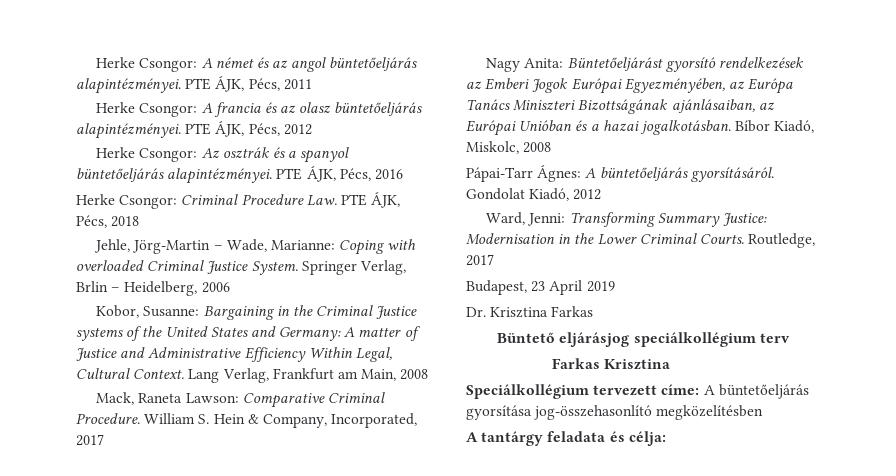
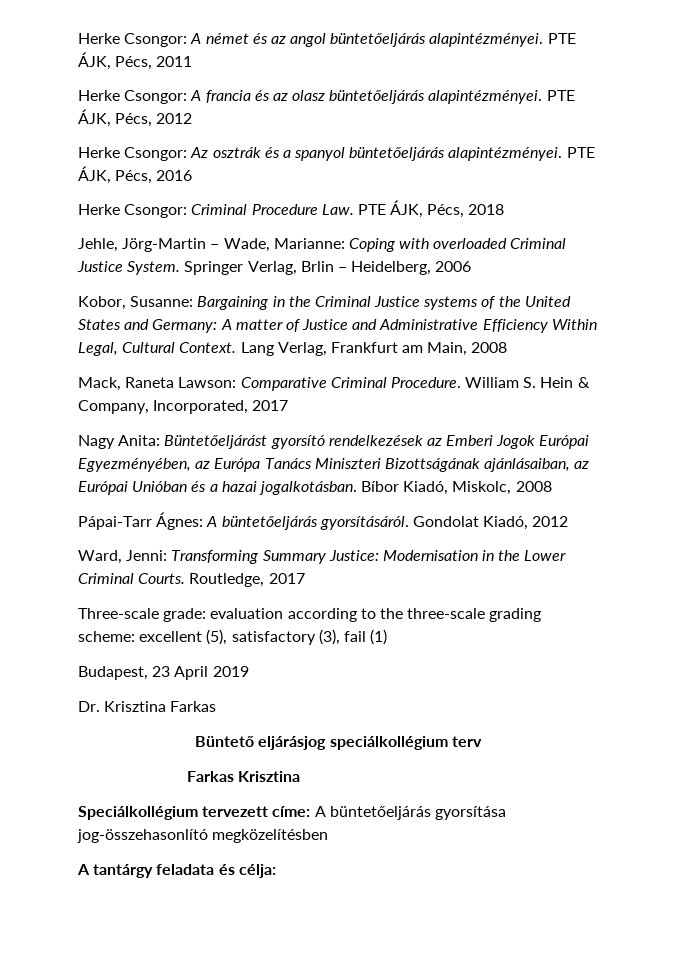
+ Three-scale grade: evaluation according to the three-scale grading scheme: excellent (5), satisfactory (3), fail (1)

